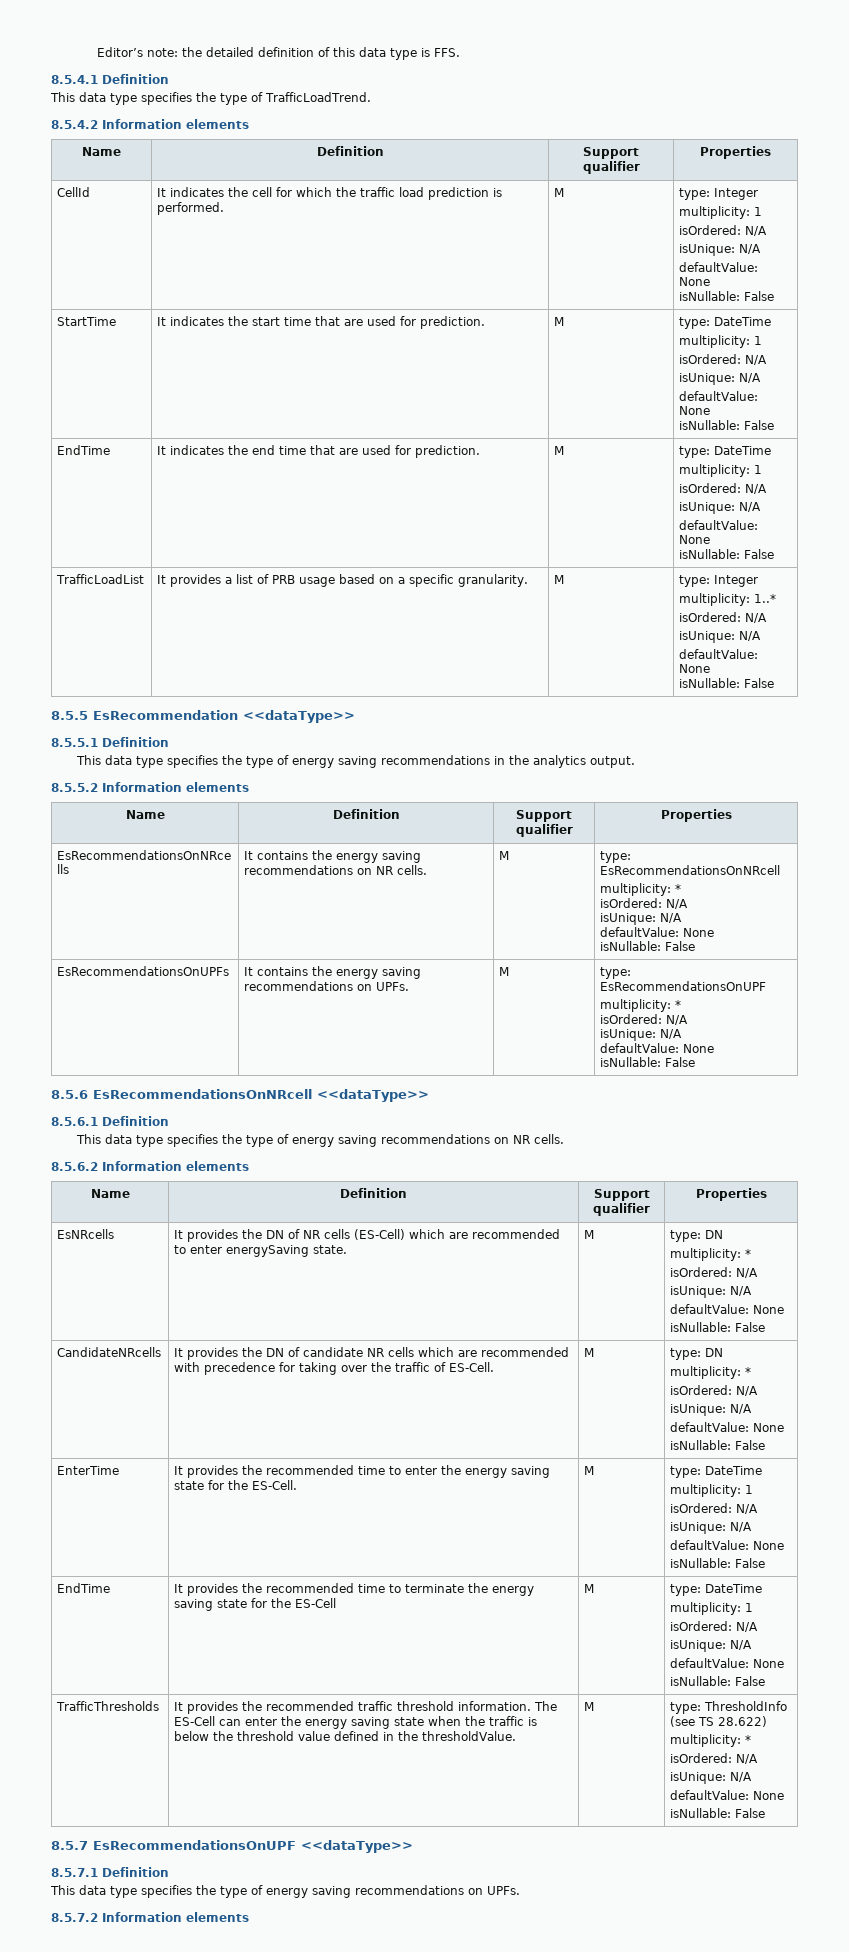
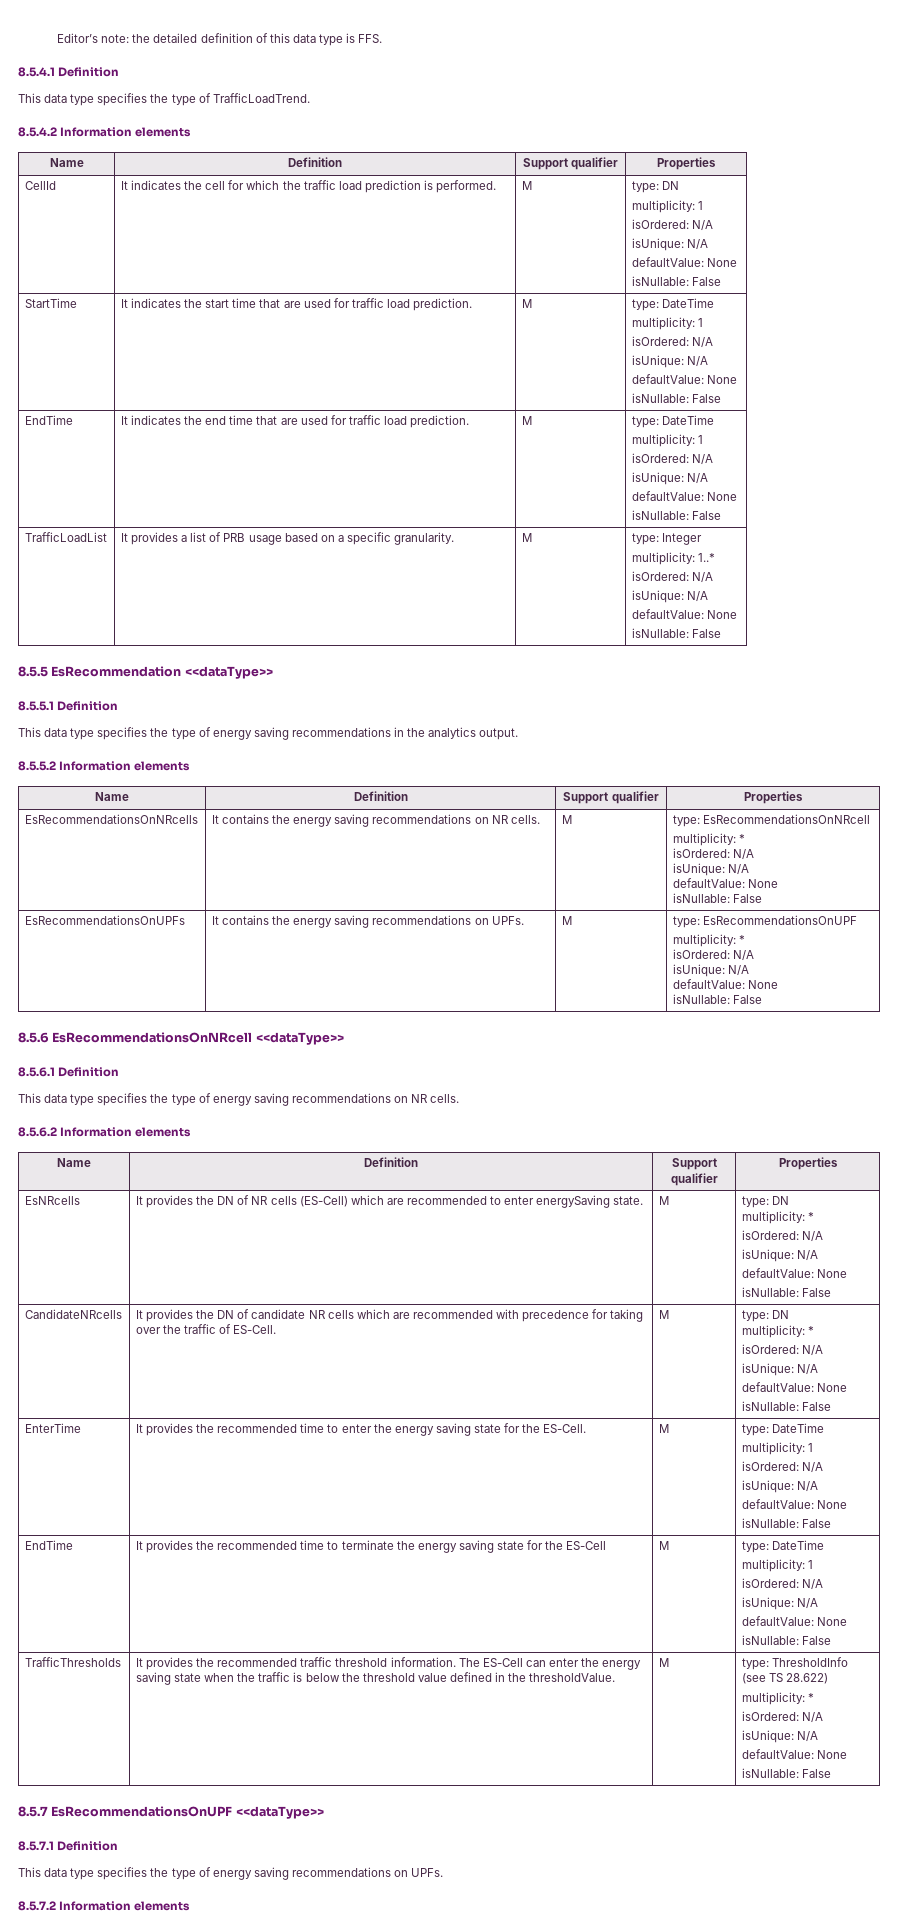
- CellId | It indicates the cell for which the traffic load prediction is performed. | M | type: Integer
+ CellId | It indicates the cell for which the traffic load prediction is performed. | M | type: DN
- StartTime | It indicates the start time that are used for prediction. | M | type: DateTime
+ StartTime | It indicates the start time that are used for traffic load prediction. | M | type: DateTime
- EndTime | It indicates the end time that are used for prediction. | M | type: DateTime
+ EndTime | It indicates the end time that are used for traffic load prediction. | M | type: DateTime

